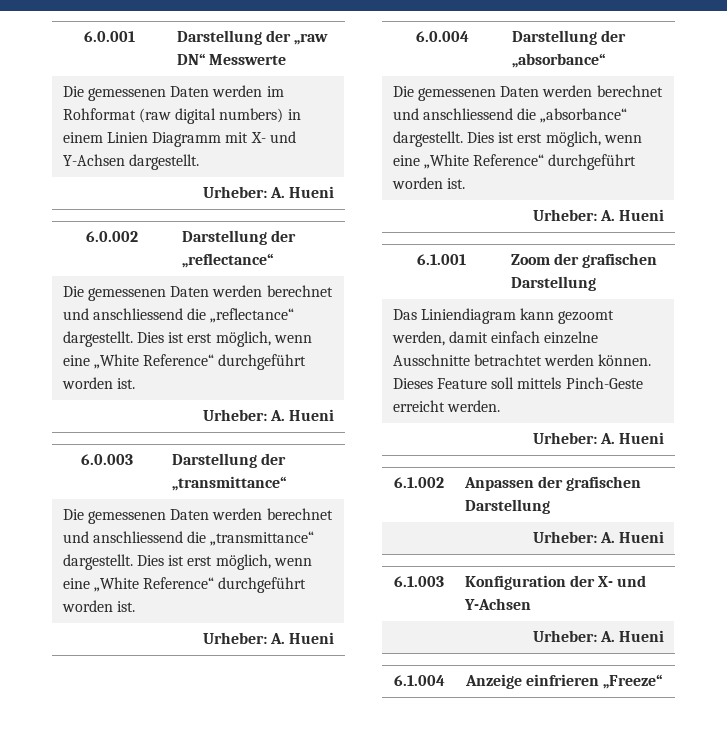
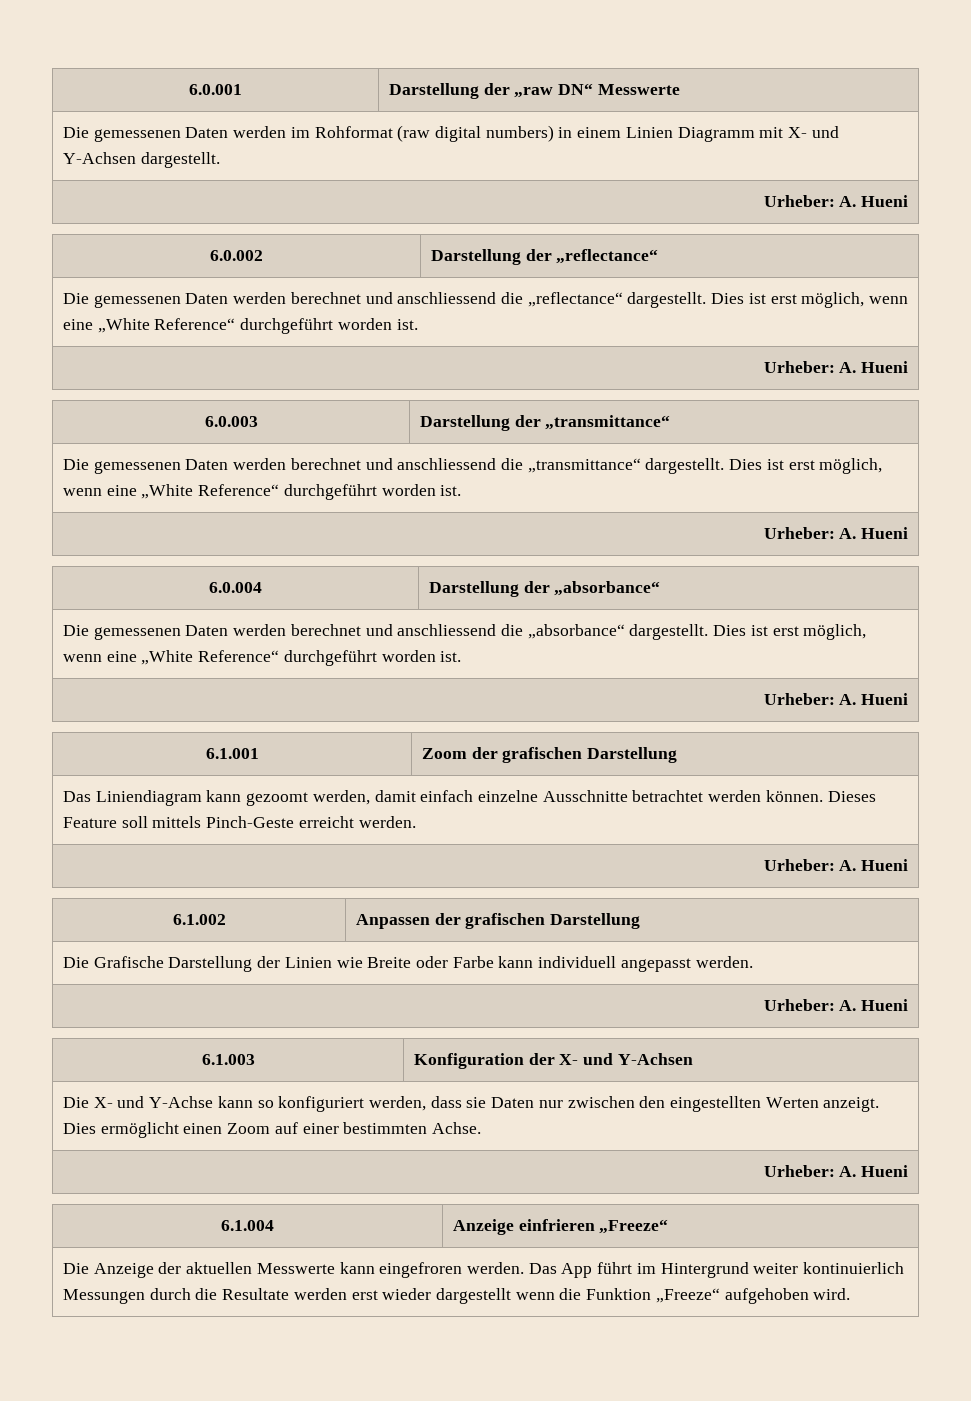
+ Die Grafische Darstellung der Linien wie Breite oder Farbe kann individuell angepasst werden.
+ Die X- und Y-Achse kann so konfiguriert werden, dass sie Daten nur zwischen den eingestellten Werten anzeigt. Dies ermöglicht einen Zoom auf einer bestimmten Achse.
+ Die Anzeige der aktuellen Messwerte kann eingefroren werden. Das App führt im Hintergrund weiter kontinuierlich Messungen durch die Resultate werden erst wieder dargestellt wenn die Funktion „Freeze“ aufgehoben wird.

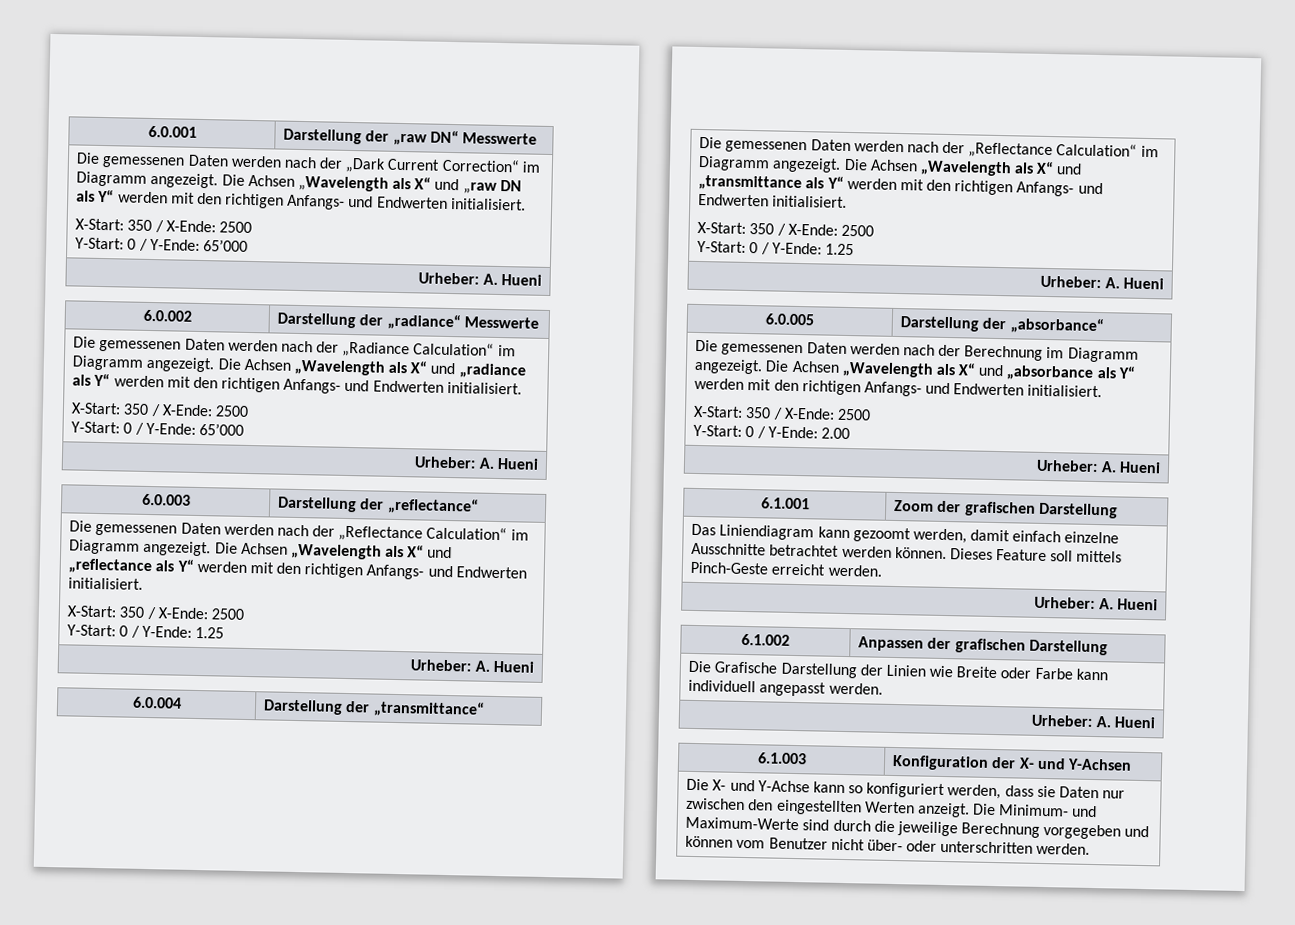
- Die gemessenen Daten werden im Rohformat (raw digital numbers) in einem Linien Diagramm mit X- und Y-Achsen dargestellt.
+ Die gemessenen Daten werden nach der „Dark Current Correction“ im Diagramm angezeigt. Die Achsen „Wavelength als X“ und „raw DN als Y“ werden mit den richtigen Anfangs- und Endwerten initialisiert.
+ X-Start: 350 / X-Ende: 2500
+ Y-Start: 0 / Y-Ende: 65’000
- 6.0.002 | Darstellung der „reflectance“
- Die gemessenen Daten werden berechnet und anschliessend die „reflectance“ dargestellt. Dies ist erst möglich, wenn eine „White Reference“ durchgeführt worden ist.
+ 6.0.002 | Darstellung der „radiance“ Messwerte
+ Die gemessenen Daten werden nach der „Radiance Calculation“ im Diagramm angezeigt. Die Achsen „Wavelength als X“ und „radiance als Y“ werden mit den richtigen Anfangs- und Endwerten initialisiert.
+ X-Start: 350 / X-Ende: 2500
+ Y-Start: 0 / Y-Ende: 65’000
- 6.0.003 | Darstellung der „transmittance“
- Die gemessenen Daten werden berechnet und anschliessend die „transmittance“ dargestellt. Dies ist erst möglich, wenn eine „White Reference“ durchgeführt worden ist.
+ 6.0.003 | Darstellung der „reflectance“
+ Die gemessenen Daten werden nach der „Reflectance Calculation“ im Diagramm angezeigt. Die Achsen „Wavelength als X“ und „reflectance als Y“ werden mit den richtigen Anfangs- und Endwerten initialisiert.
+ X-Start: 350 / X-Ende: 2500
+ Y-Start: 0 / Y-Ende: 1.25
  Urheber: A. Hueni
- 6.0.004 | Darstellung der „absorbance“
+ 6.0.004 | Darstellung der „transmittance“
+ Die gemessenen Daten werden nach der „Reflectance Calculation“ im Diagramm angezeigt. Die Achsen „Wavelength als X“ und „transmittance als Y“ werden mit den richtigen Anfangs- und Endwerten initialisiert.
+ X-Start: 350 / X-Ende: 2500
+ Y-Start: 0 / Y-Ende: 1.25
+ Urheber: A. Hueni
+ 6.0.005 | Darstellung der „absorbance“
- Die gemessenen Daten werden berechnet und anschliessend die „absorbance“ dargestellt. Dies ist erst möglich, wenn eine „White Reference“ durchgeführt worden ist.
+ Die gemessenen Daten werden nach der Berechnung im Diagramm angezeigt. Die Achsen „Wavelength als X“ und „absorbance als Y“ werden mit den richtigen Anfangs- und Endwerten initialisiert.
+ X-Start: 350 / X-Ende: 2500
+ Y-Start: 0 / Y-Ende: 2.00
- Die X- und Y-Achse kann so konfiguriert werden, dass sie Daten nur zwischen den eingestellten Werten anzeigt. Dies ermöglicht einen Zoom auf einer bestimmten Achse.
- Urheber: A. Hueni
- 6.1.004 | Anzeige einfrieren „Freeze“
- Die Anzeige der aktuellen Messwerte kann eingefroren werden. Das App führt im Hintergrund weiter kontinuierlich Messungen durch die Resultate werden erst wieder dargestellt wenn die Funktion „Freeze“ aufgehoben wird.
+ Die X- und Y-Achse kann so konfiguriert werden, dass sie Daten nur zwischen den eingestellten Werten anzeigt. Die Minimum- und Maximum-Werte sind durch die jeweilige Berechnung vorgegeben und können vom Benutzer nicht über- oder unterschritten werden.

